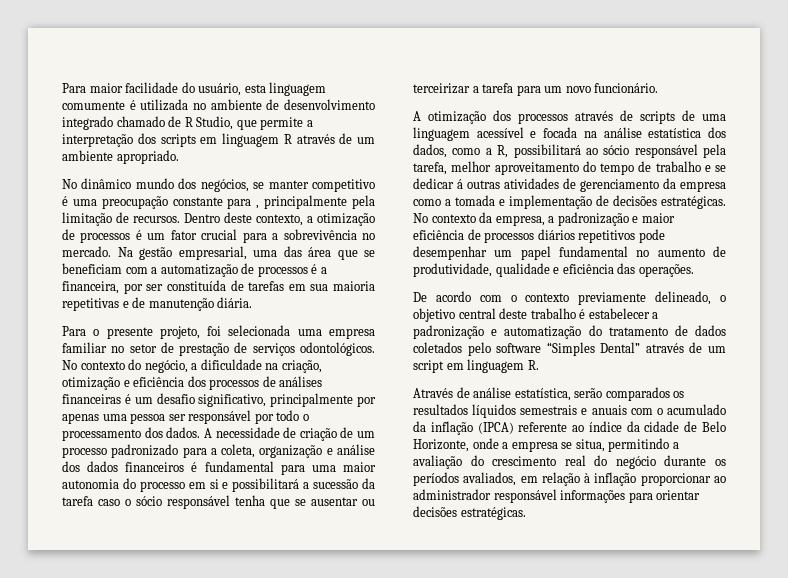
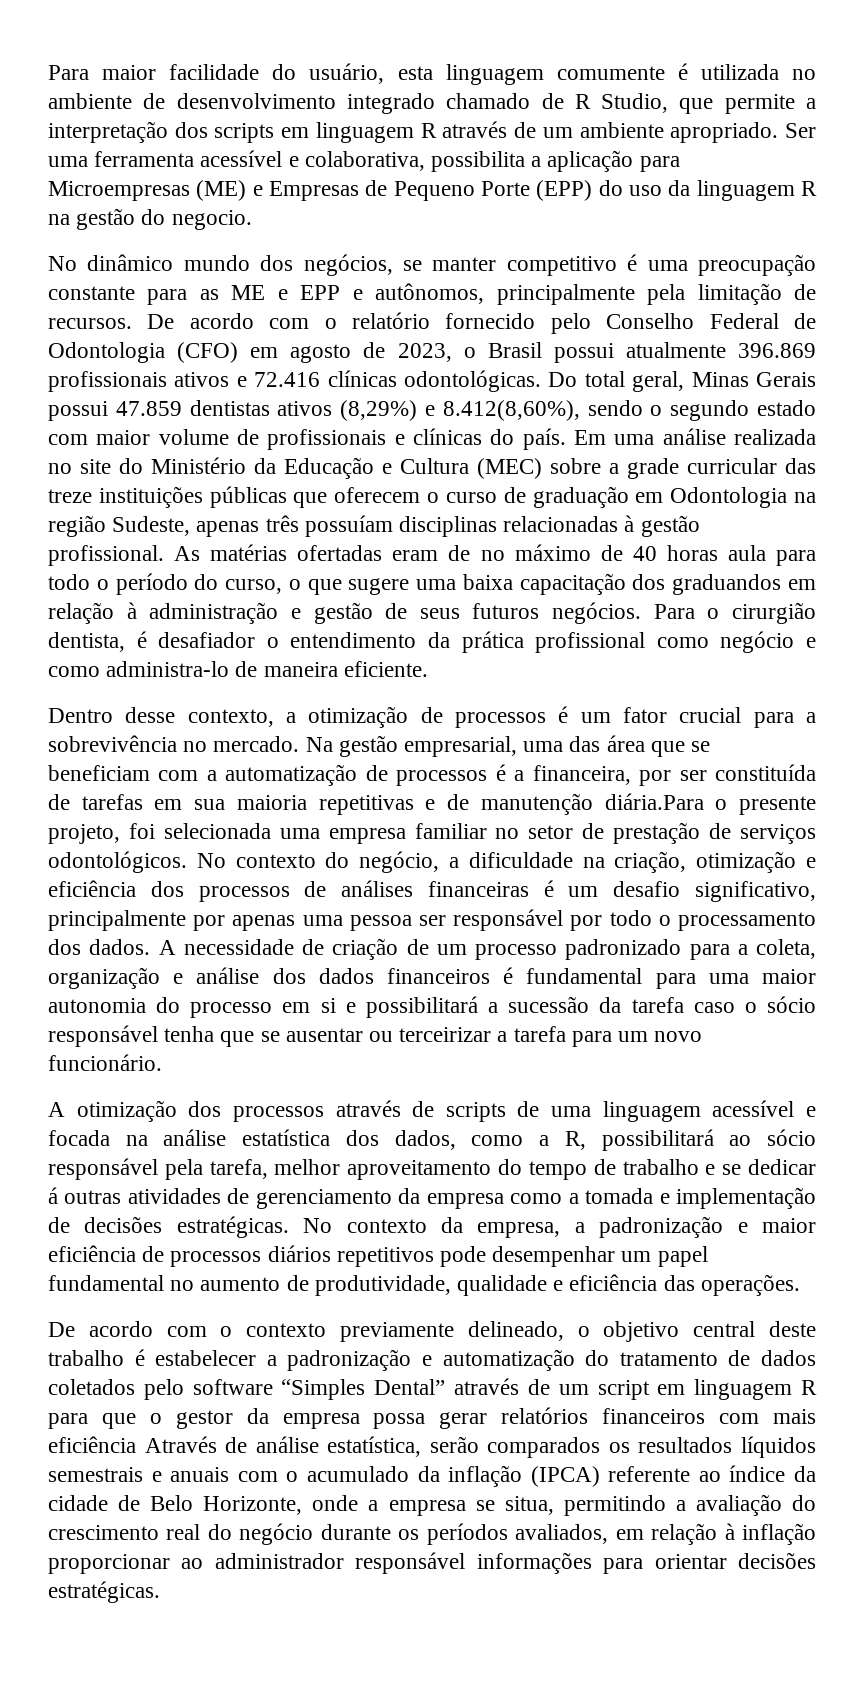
+ Ser uma ferramenta acessível e colaborativa, possibilita a aplicação para Microempresas (ME) e Empresas de Pequeno Porte (EPP) do uso da linguagem R na gestão do negocio.
- No dinâmico mundo dos negócios, se manter competitivo é uma preocupação constante para , principalmente pela limitação de recursos.
+ No dinâmico mundo dos negócios, se manter competitivo é uma preocupação constante para as ME e EPP e autônomos, principalmente pela limitação de recursos.
- Dentro deste contexto, a otimização de processos é um fator crucial para a sobrevivência no mercado.
+ De acordo com o relatório fornecido pelo Conselho Federal de Odontologia (CFO) em agosto de 2023, o Brasil possui atualmente 396.869 profissionais ativos e 72.416 clínicas odontológicas. Do total geral, Minas Gerais possui 47.859 dentistas ativos (8,29%) e 8.412(8,60%), sendo o segundo estado com maior volume de profissionais e clínicas do país. Em uma análise realizada no site do Ministério da Educação e Cultura (MEC) sobre a grade curricular das treze instituições públicas que oferecem o curso de graduação em Odontologia na região Sudeste, apenas três possuíam disciplinas relacionadas à gestão profissional. As matérias ofertadas eram de no máximo de 40 horas aula para todo o período do curso, o que sugere uma baixa capacitação dos graduandos em relação à administração e gestão de seus futuros negócios. Para o cirurgião dentista, é desafiador o entendimento da prática profissional como negócio e como administra-lo de maneira eficiente.
+ Dentro desse contexto, a otimização de processos é um fator crucial para a sobrevivência no mercado.
- Na gestão empresarial, uma das área que se beneficiam com a automatização de processos é a financeira, por ser constituída de tarefas em sua maioria repetitivas e de manutenção diária.
- Para o presente projeto, foi selecionada uma empresa familiar no setor de prestação de serviços odontológicos.
+ Na gestão empresarial, uma das área que se beneficiam com a automatização de processos é a financeira, por ser constituída de tarefas em sua maioria repetitivas e de manutenção diária.Para o presente projeto, foi selecionada uma empresa familiar no setor de prestação de serviços odontológicos.
- De acordo com o contexto previamente delineado, o objetivo central deste trabalho é estabelecer a padronização e automatização do tratamento de dados coletados pelo software “Simples Dental” através de um script em linguagem R.
- Através de análise estatística, serão comparados os resultados líquidos semestrais e anuais com o acumulado da inflação (IPCA) referente ao índice da cidade de Belo Horizonte, onde a empresa se situa, permitindo a avaliação do crescimento real do negócio durante os períodos avaliados, em relação à inflação proporcionar ao administrador responsável informações para orientar decisões estratégicas.
+ De acordo com o contexto previamente delineado, o objetivo central deste trabalho é estabelecer a padronização e automatização do tratamento de dados coletados pelo software “Simples Dental” através de um script em linguagem R para que o gestor da empresa possa gerar relatórios financeiros com mais eficiência Através de análise estatística, serão comparados os resultados líquidos semestrais e anuais com o acumulado da inflação (IPCA) referente ao índice da cidade de Belo Horizonte, onde a empresa se situa, permitindo a avaliação do crescimento real do negócio durante os períodos avaliados, em relação à inflação proporcionar ao administrador responsável informações para orientar decisões estratégicas.

